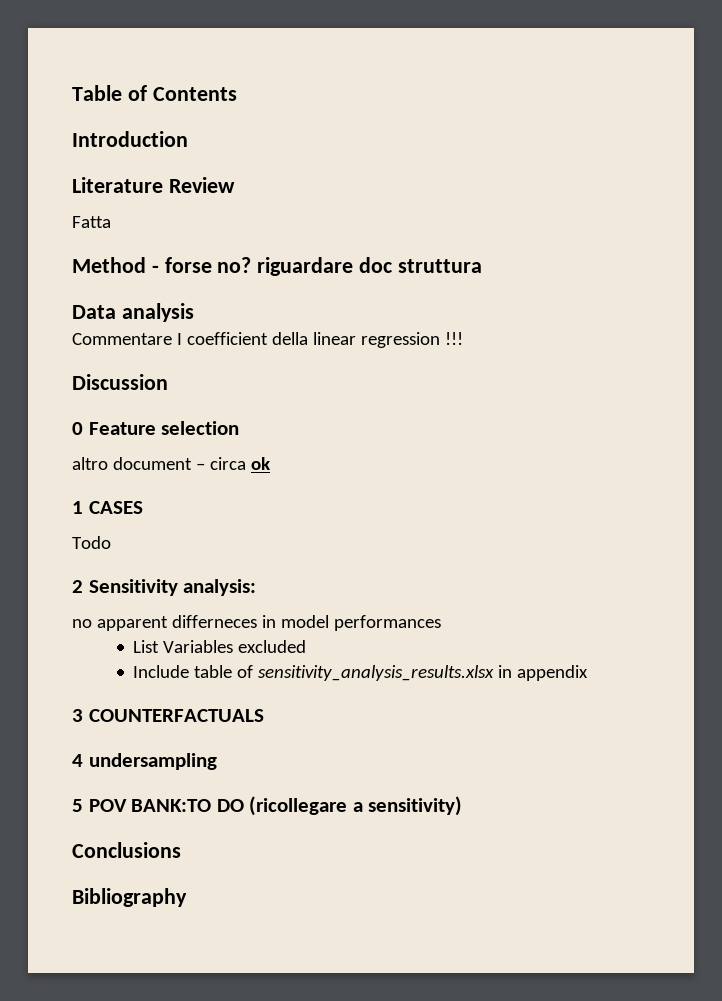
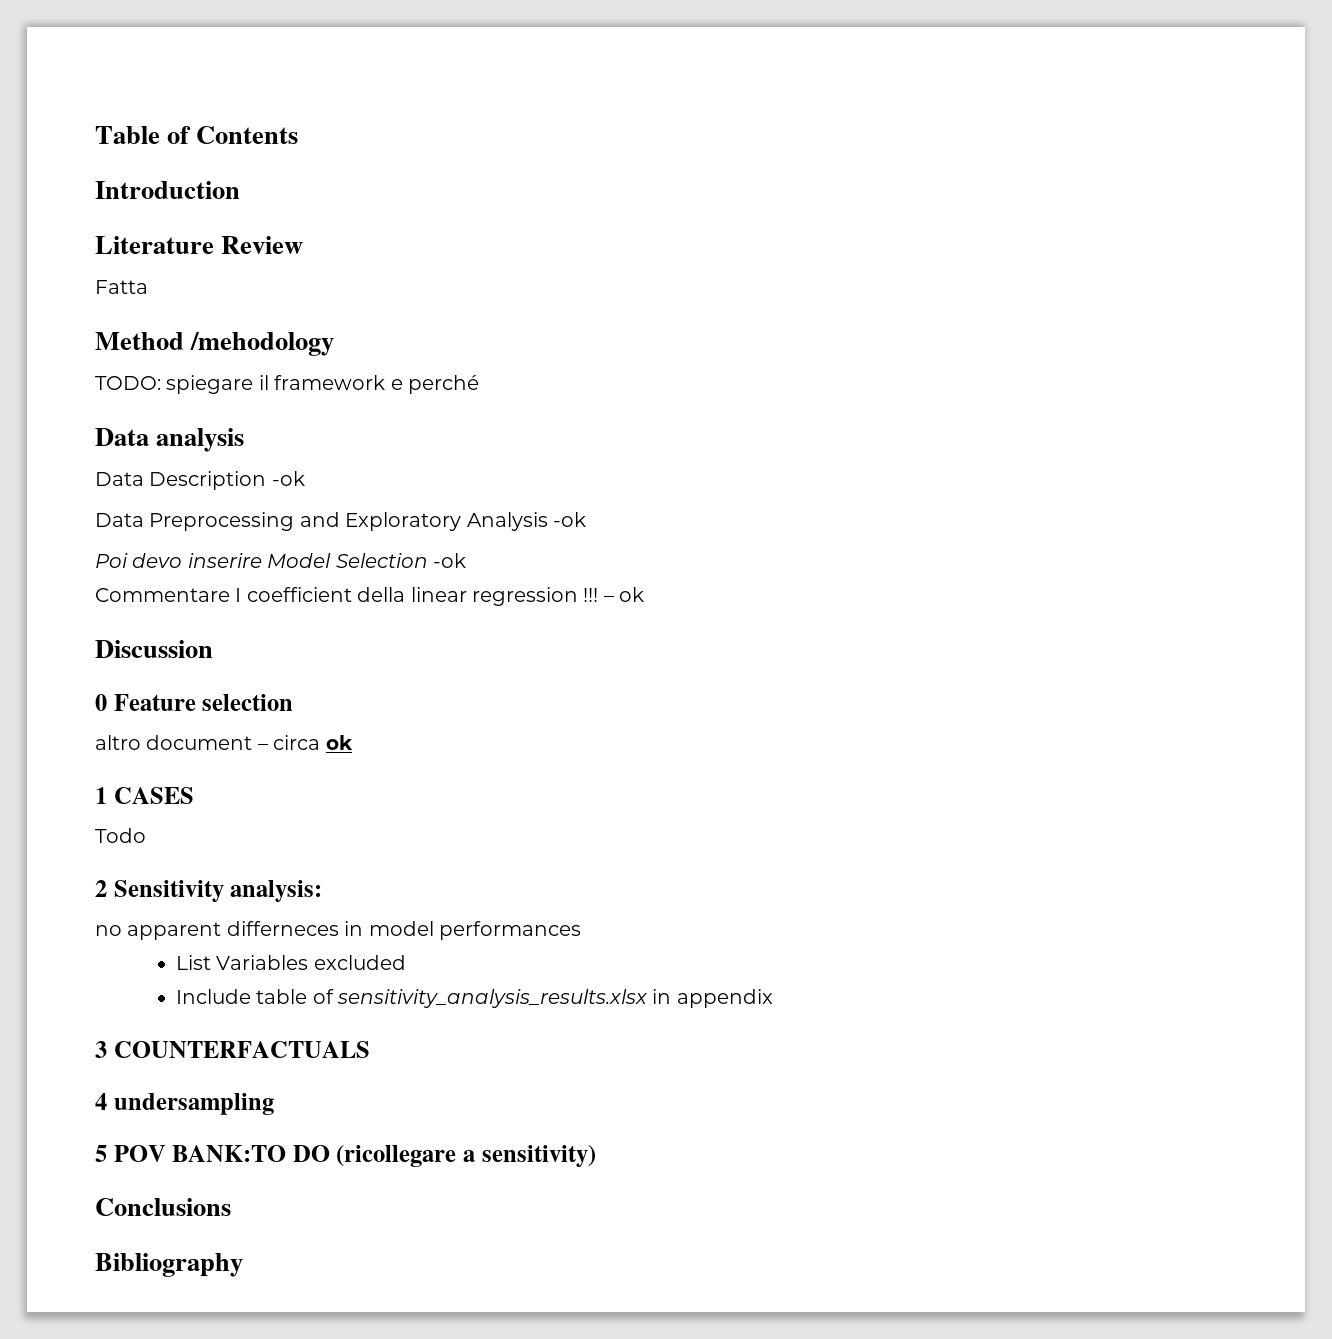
- Method - forse no? riguardare doc struttura
+ Method /mehodology
+ TODO: spiegare il framework e perché
  Data analysis
+ Data Description -ok
+ Data Preprocessing and Exploratory Analysis -ok
+ Poi devo inserire Model Selection -ok
+ – ok

